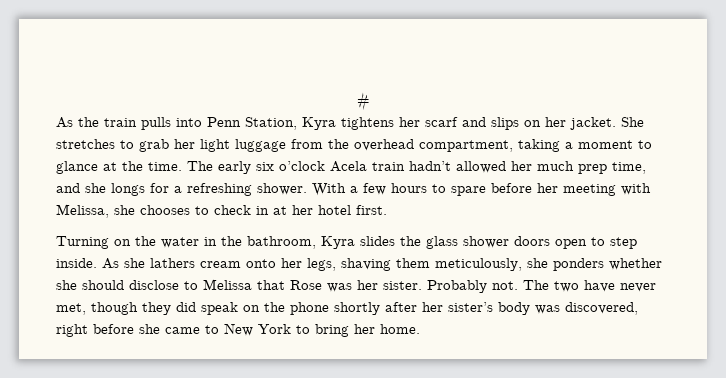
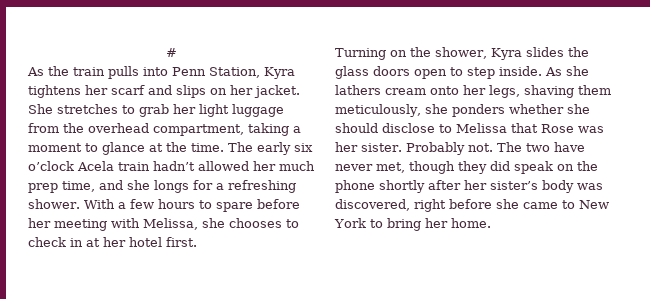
- Turning on the water in the bathroom, Kyra slides the glass shower doors open to step inside.
+ Turning on the shower, Kyra slides the glass doors open to step inside.

